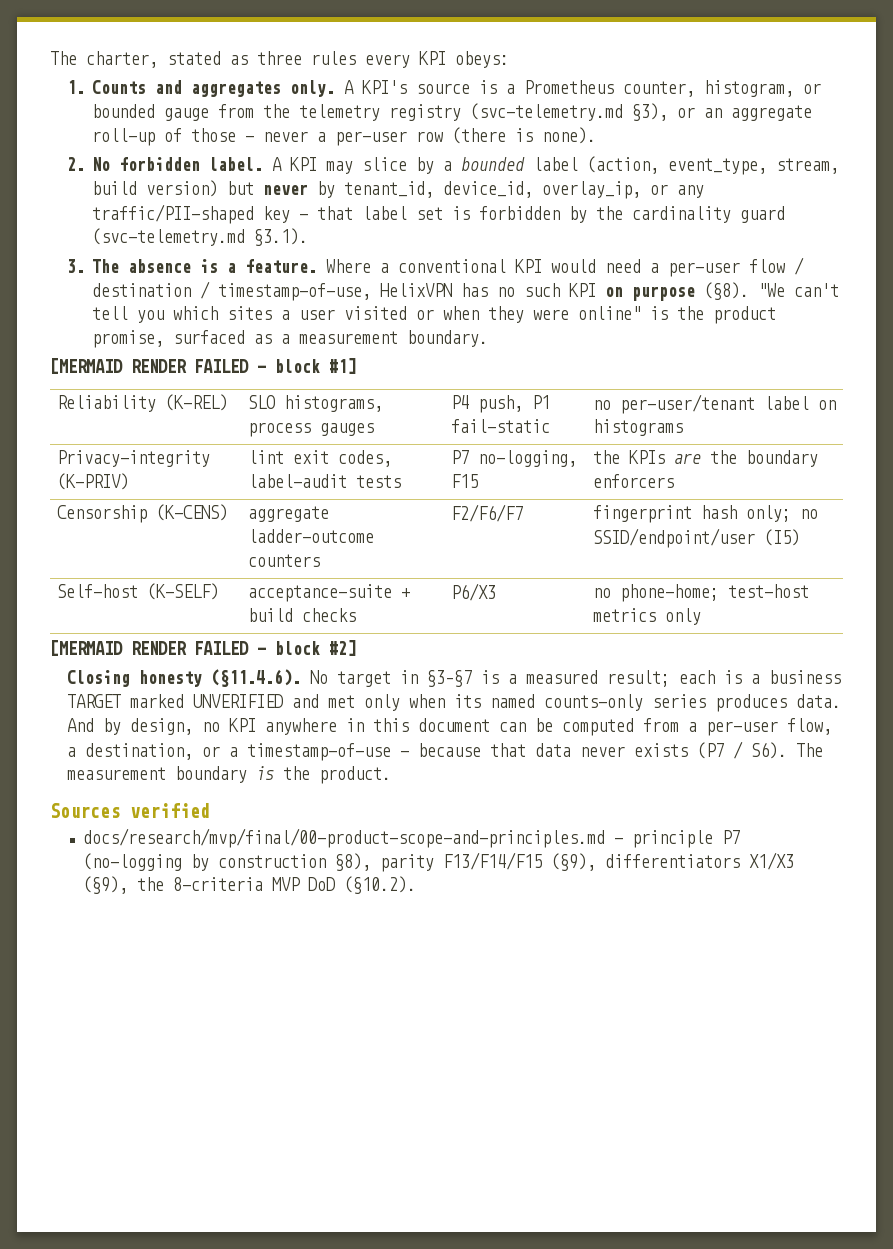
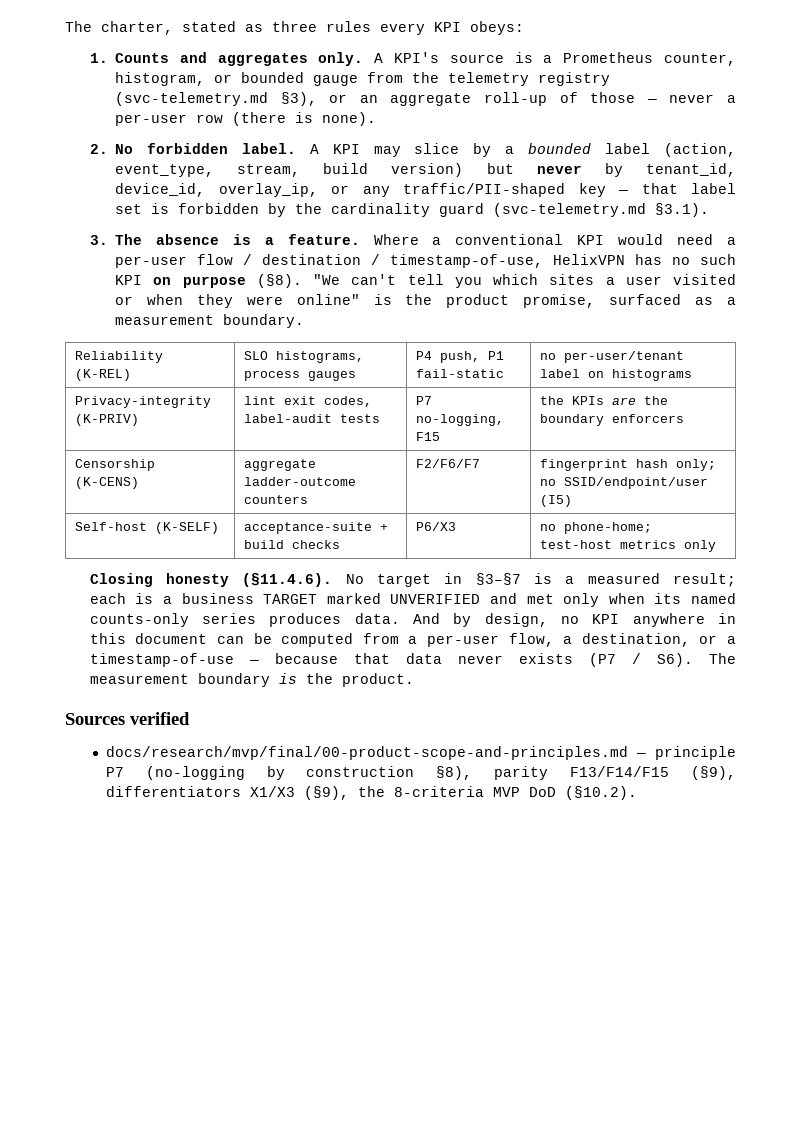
- [MERMAID RENDER FAILED — block #1]
- [MERMAID RENDER FAILED — block #2]

